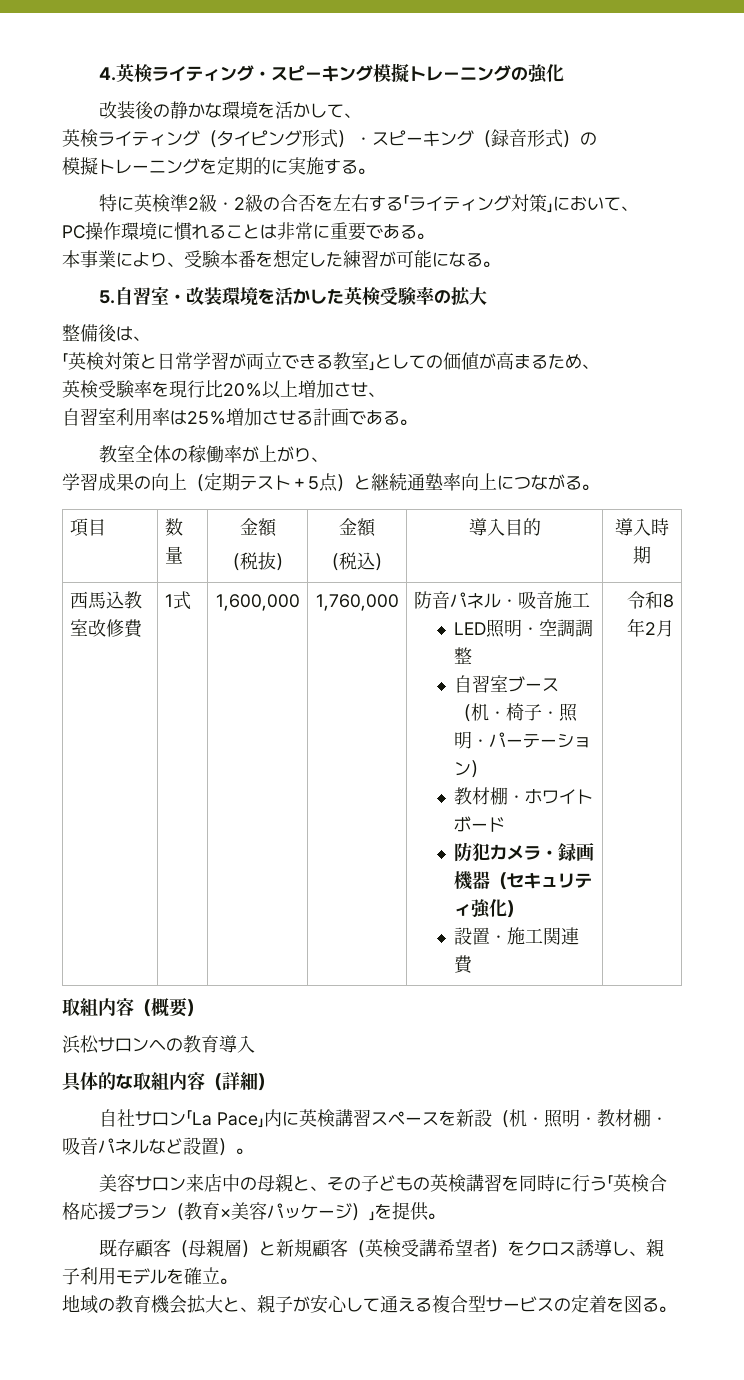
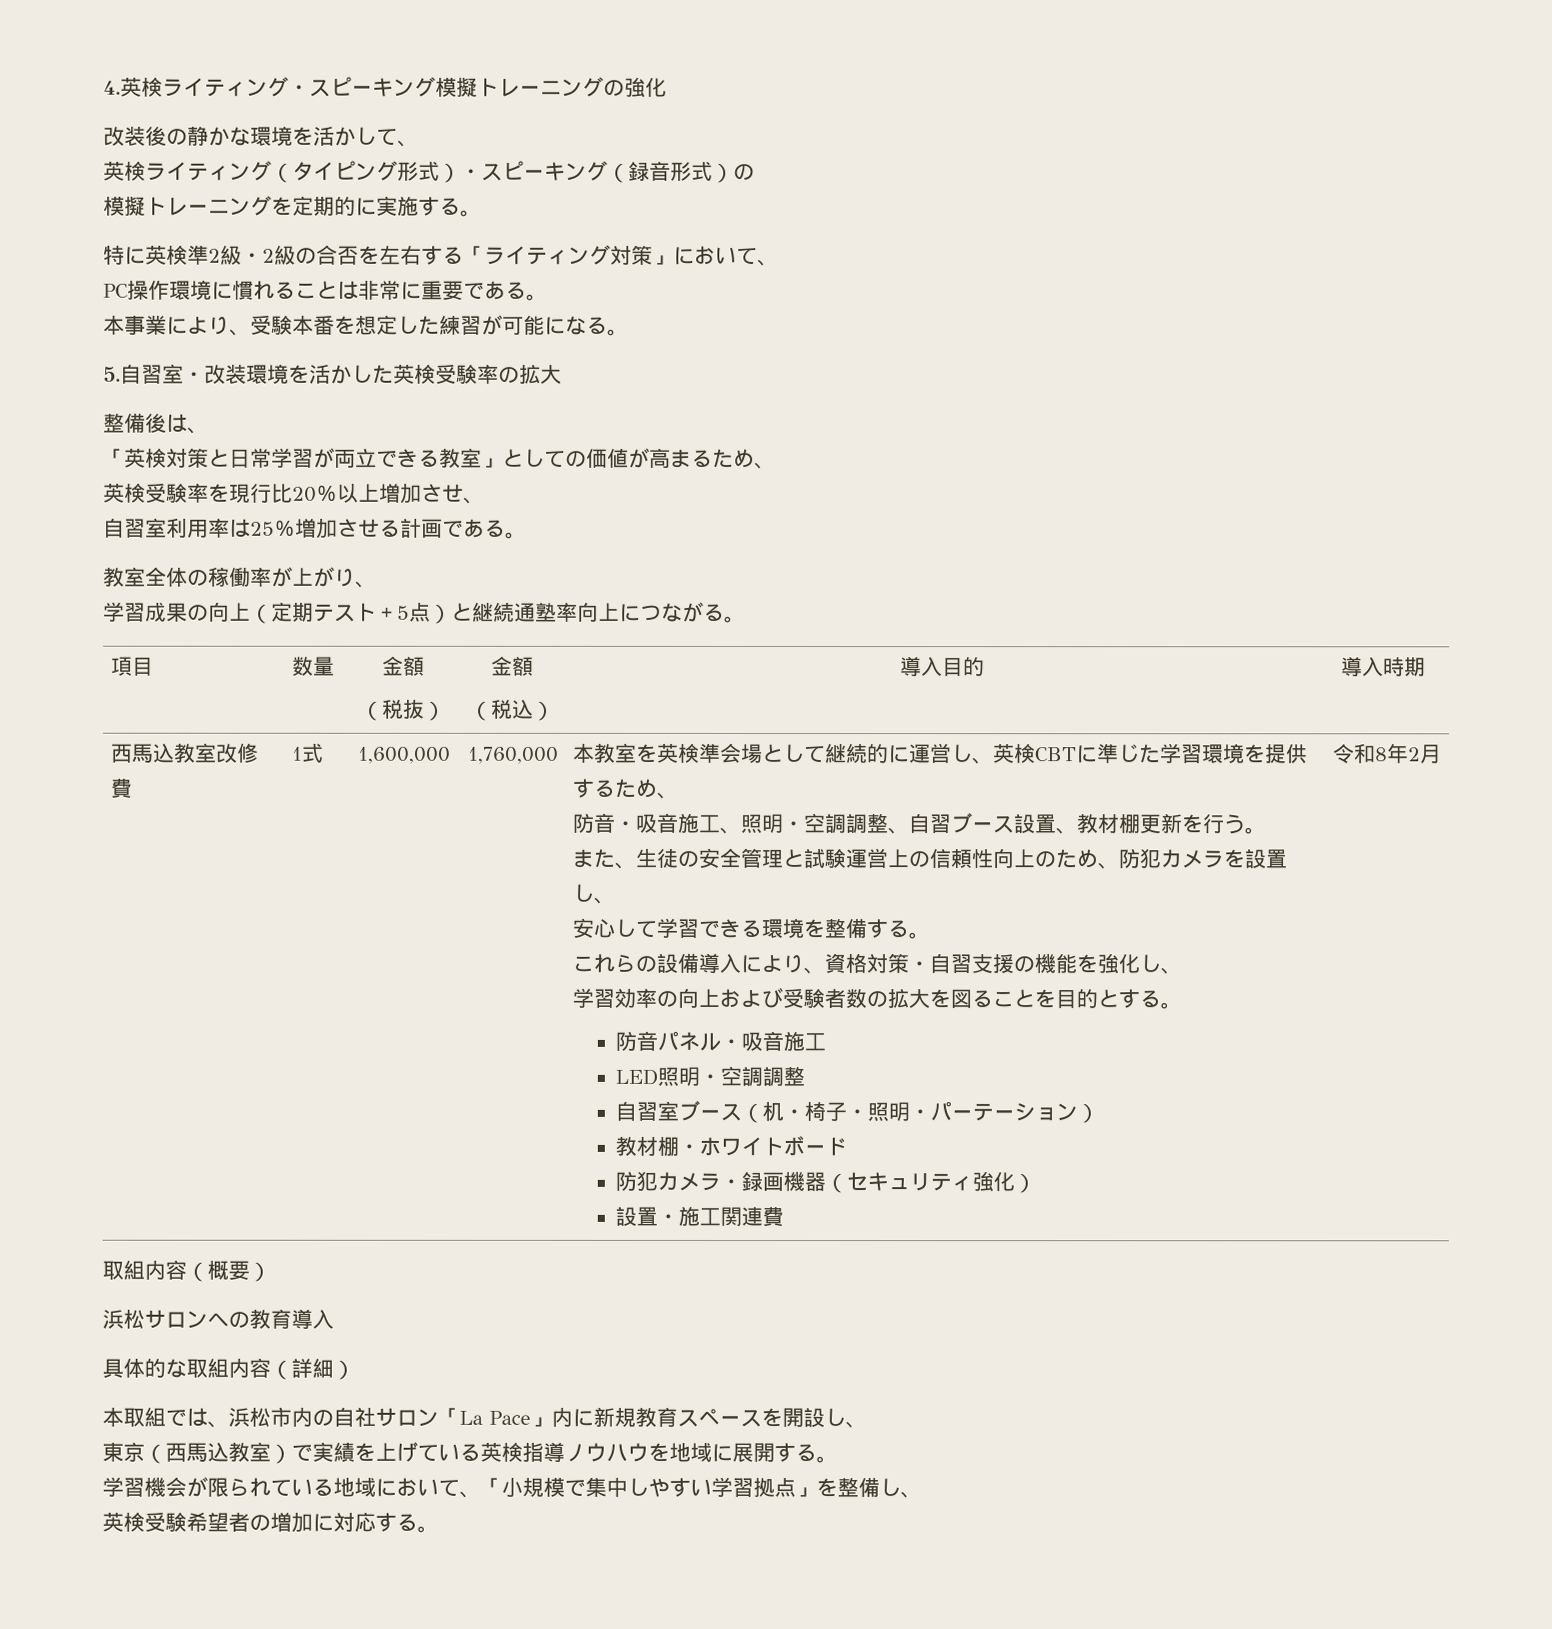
+ 本教室を英検準会場として継続的に運営し、英検CBTに準じた学習環境を提供するため、
+ 防音・吸音施工、照明・空調調整、自習ブース設置、教材棚更新を行う。
+ また、生徒の安全管理と試験運営上の信頼性向上のため、防犯カメラを設置し、
+ 安心して学習できる環境を整備する。
+ これらの設備導入により、資格対策・自習支援の機能を強化し、
+ 学習効率の向上および受験者数の拡大を図ることを目的とする。
- 自社サロン「La Pace」内に英検講習スペースを新設（机・照明・教材棚・吸音パネルなど設置）。
- 美容サロン来店中の母親と、その子どもの英検講習を同時に行う「英検合格応援プラン（教育×美容パッケージ）」を提供。
- 既存顧客（母親層）と新規顧客（英検受講希望者）をクロス誘導し、親子利用モデルを確立。
- 地域の教育機会拡大と、親子が安心して通える複合型サービスの定着を図る。
+ 本取組では、浜松市内の自社サロン「La Pace」内に新規教育スペースを開設し、
+ 東京（西馬込教室）で実績を上げている英検指導ノウハウを地域に展開する。
+ 学習機会が限られている地域において、「小規模で集中しやすい学習拠点」を整備し、
+ 英検受験希望者の増加に対応する。

